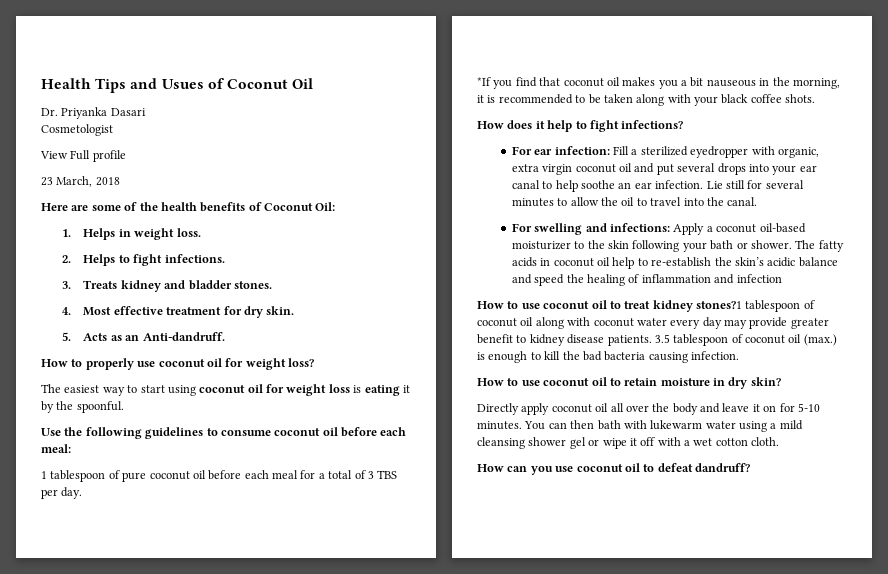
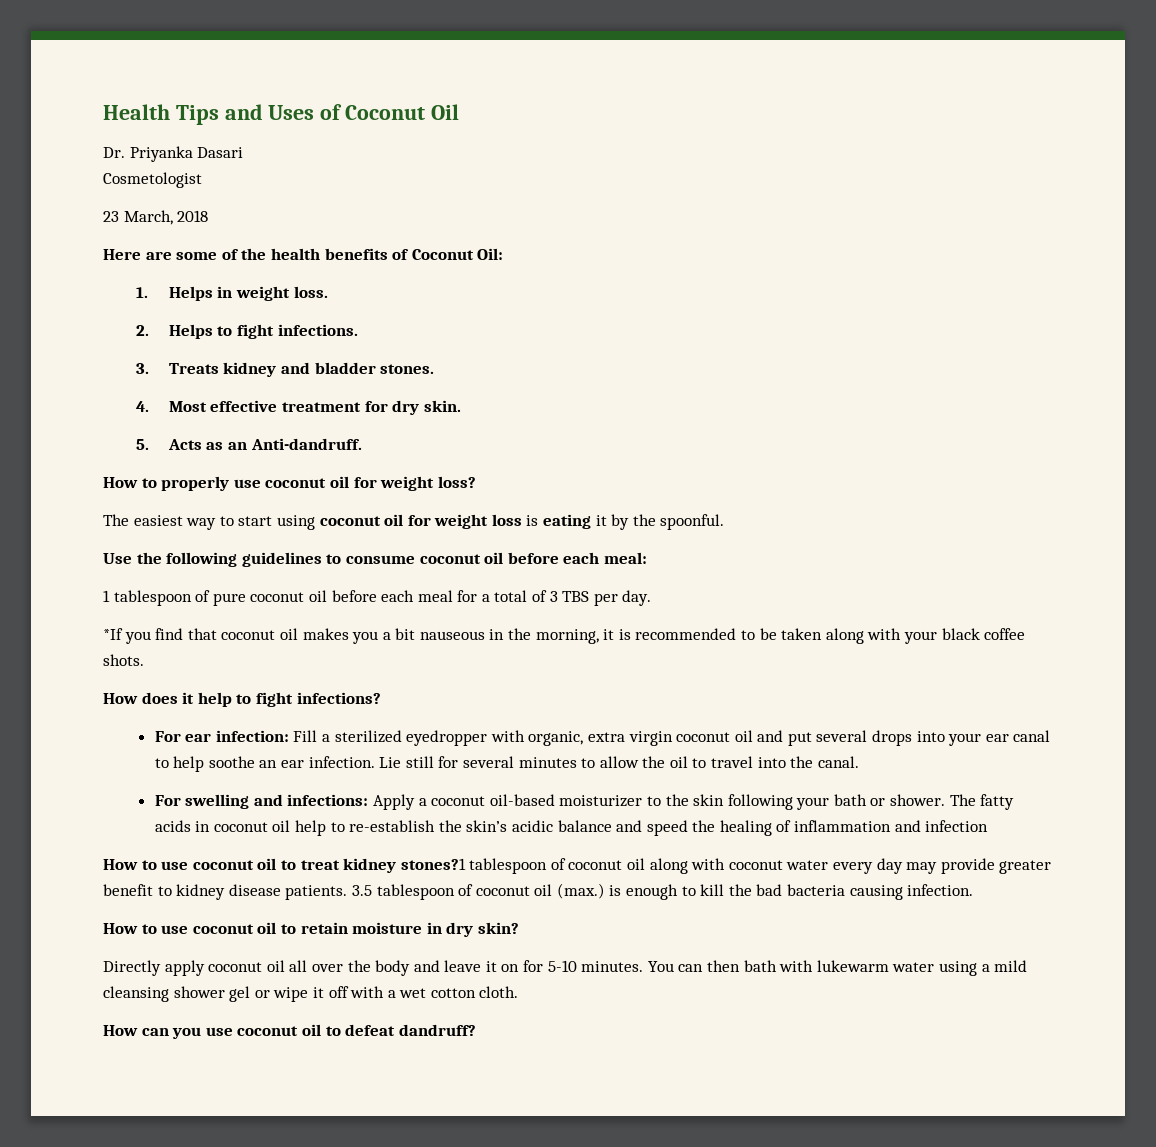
- Health Tips and Usues of Coconut Oil
+ Health Tips and Uses of Coconut Oil
- View Full profile

